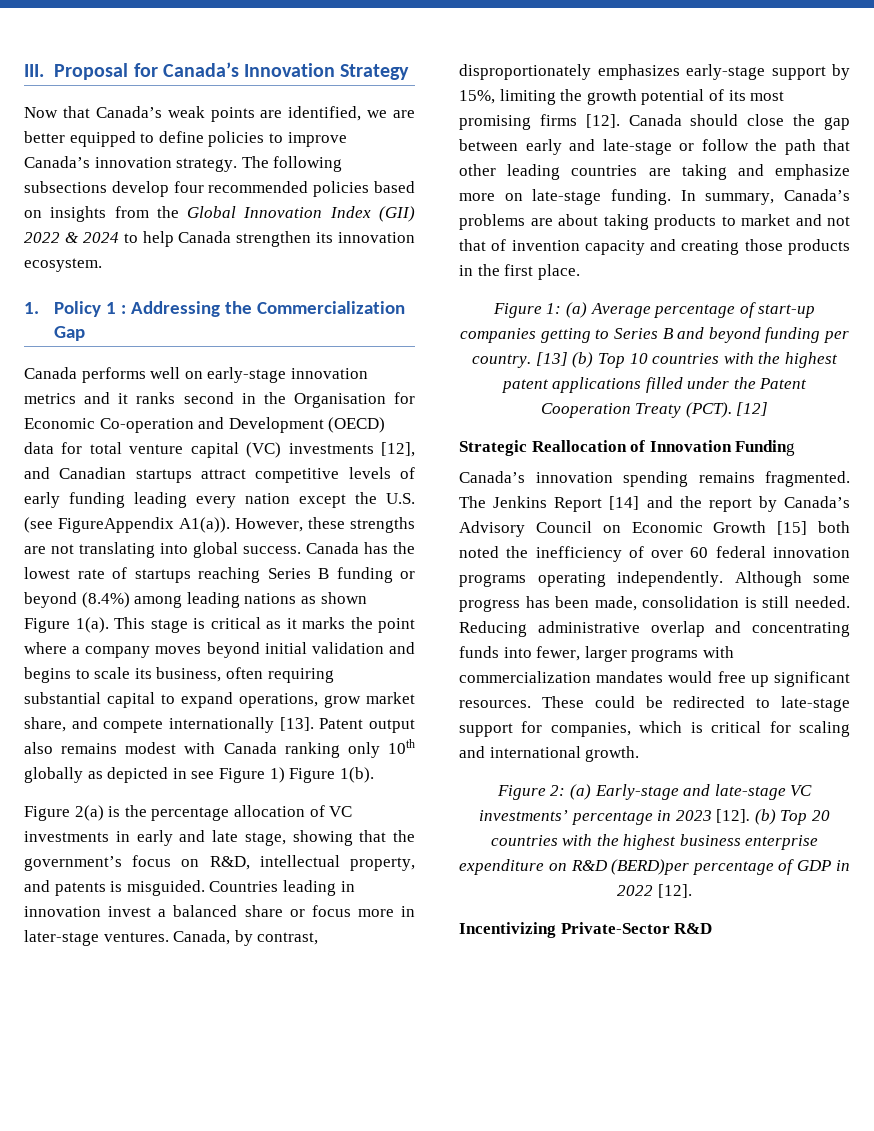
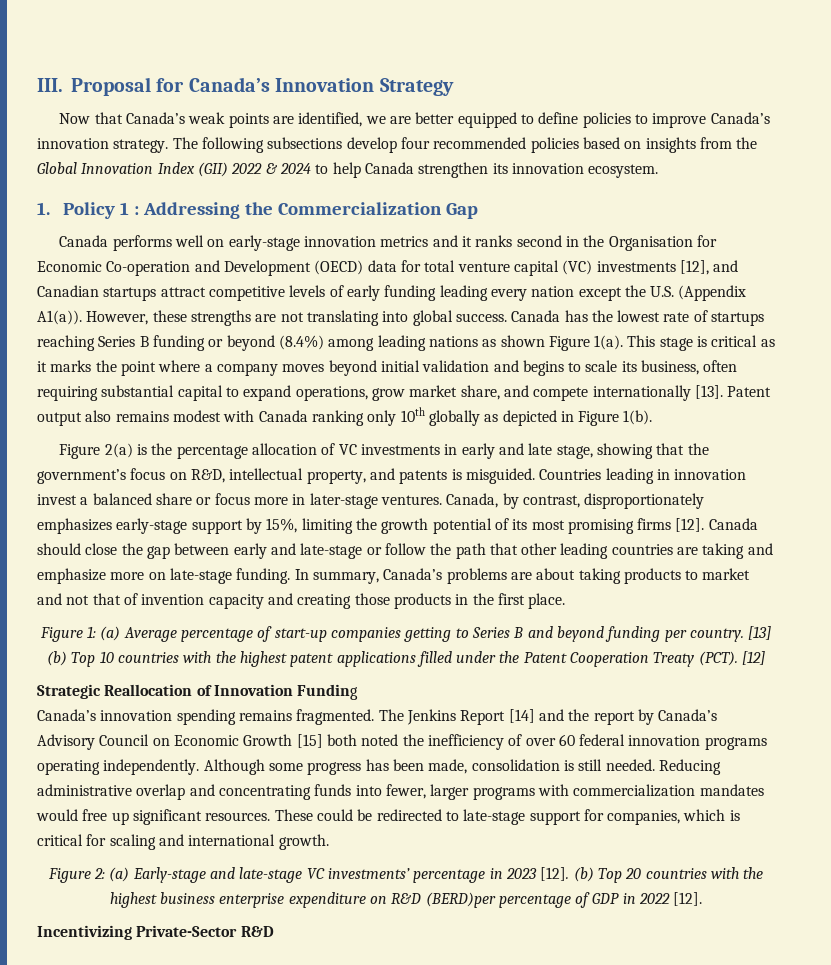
- Canada performs well on early-stage innovation metrics and it ranks second in the Organisation for Economic Co-operation and Development (OECD) data for total venture capital (VC) investments [12], and Canadian startups attract competitive levels of early funding leading every nation except the U.S. (see FigureAppendix A1(a)).
+ Canada performs well on early-stage innovation metrics and it ranks second in the Organisation for Economic Co-operation and Development (OECD) data for total venture capital (VC) investments [12], and Canadian startups attract competitive levels of early funding leading every nation except the U.S. (Appendix A1(a)).
- Patent output also remains modest with Canada ranking only 10th globally as depicted in see Figure 1) Figure 1(b).
+ Patent output also remains modest with Canada ranking only 10th globally as depicted in Figure 1(b).

